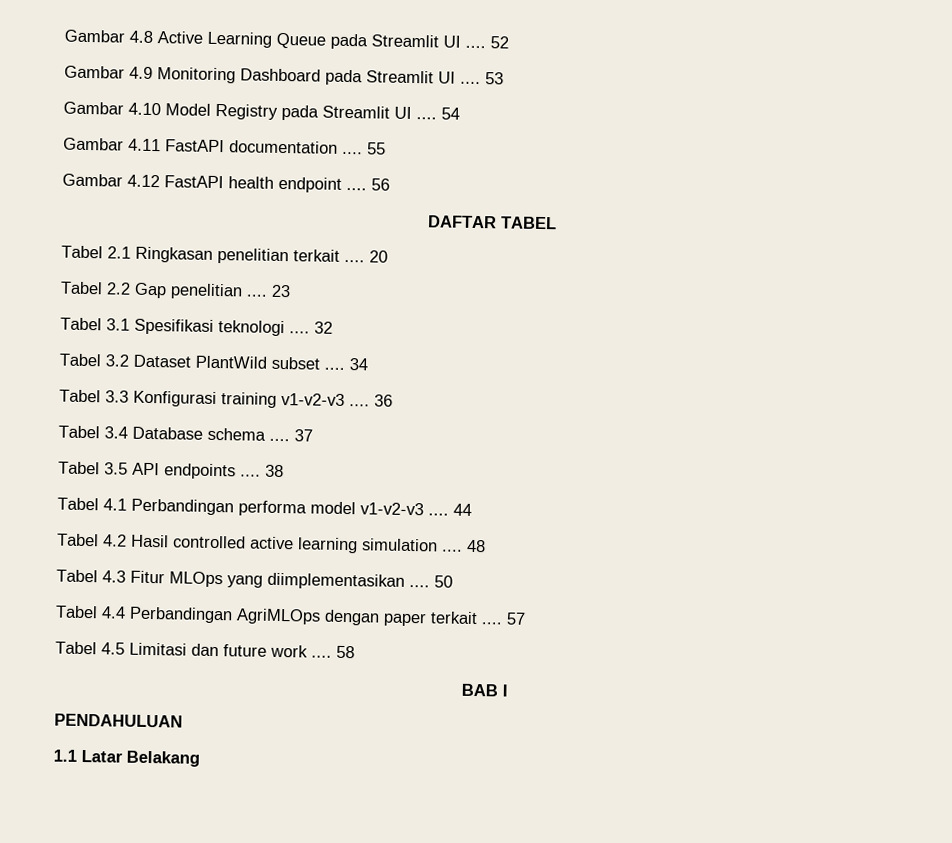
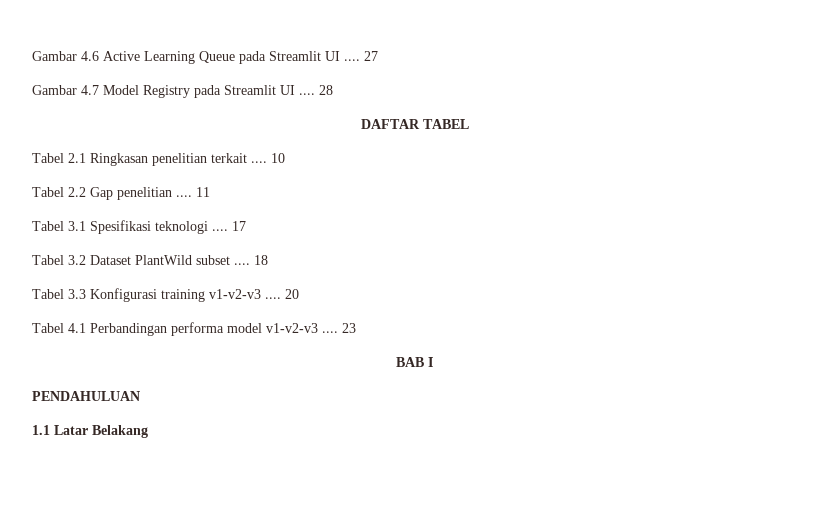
- Gambar 4.8 Active Learning Queue pada Streamlit UI ....
+ Gambar 4.6 Active Learning Queue pada Streamlit UI ....
- 52
- Gambar 4.9 Monitoring Dashboard pada Streamlit UI .... 53
- Gambar 4.10 Model Registry pada Streamlit UI ....
+ 27
+ Gambar 4.7 Model Registry pada Streamlit UI ....
- 54
- Gambar 4.11 FastAPI documentation .... 55
- Gambar 4.12 FastAPI health endpoint .... 56
+ 28
- 20
+ 10
- 23
+ 11
- 32
+ 17
- 34
+ 18
- 36
- Tabel 3.4 Database schema .... 37
- Tabel 3.5 API endpoints .... 38
+ 20
- 44
- Tabel 4.2 Hasil controlled active learning simulation .... 48
- Tabel 4.3 Fitur MLOps yang diimplementasikan .... 50
- Tabel 4.4 Perbandingan AgriMLOps dengan paper terkait .... 57
- Tabel 4.5 Limitasi dan future work .... 58
+ 23

